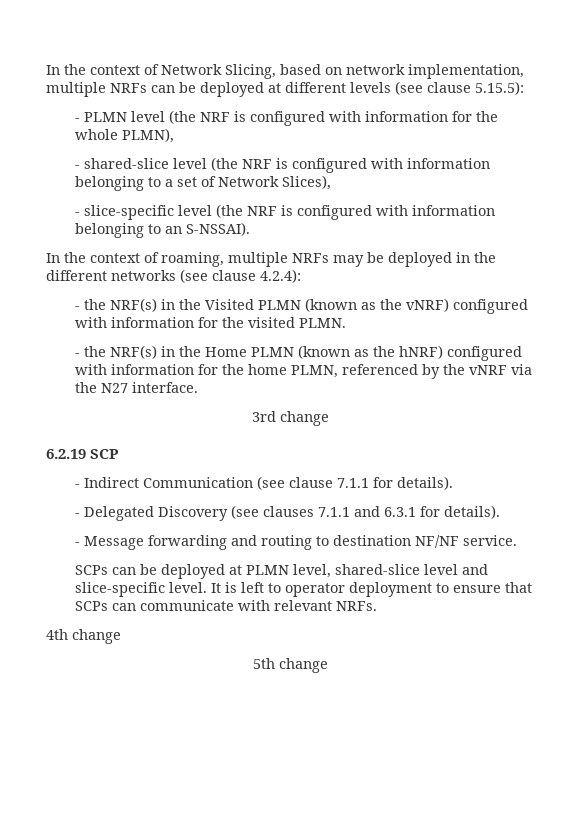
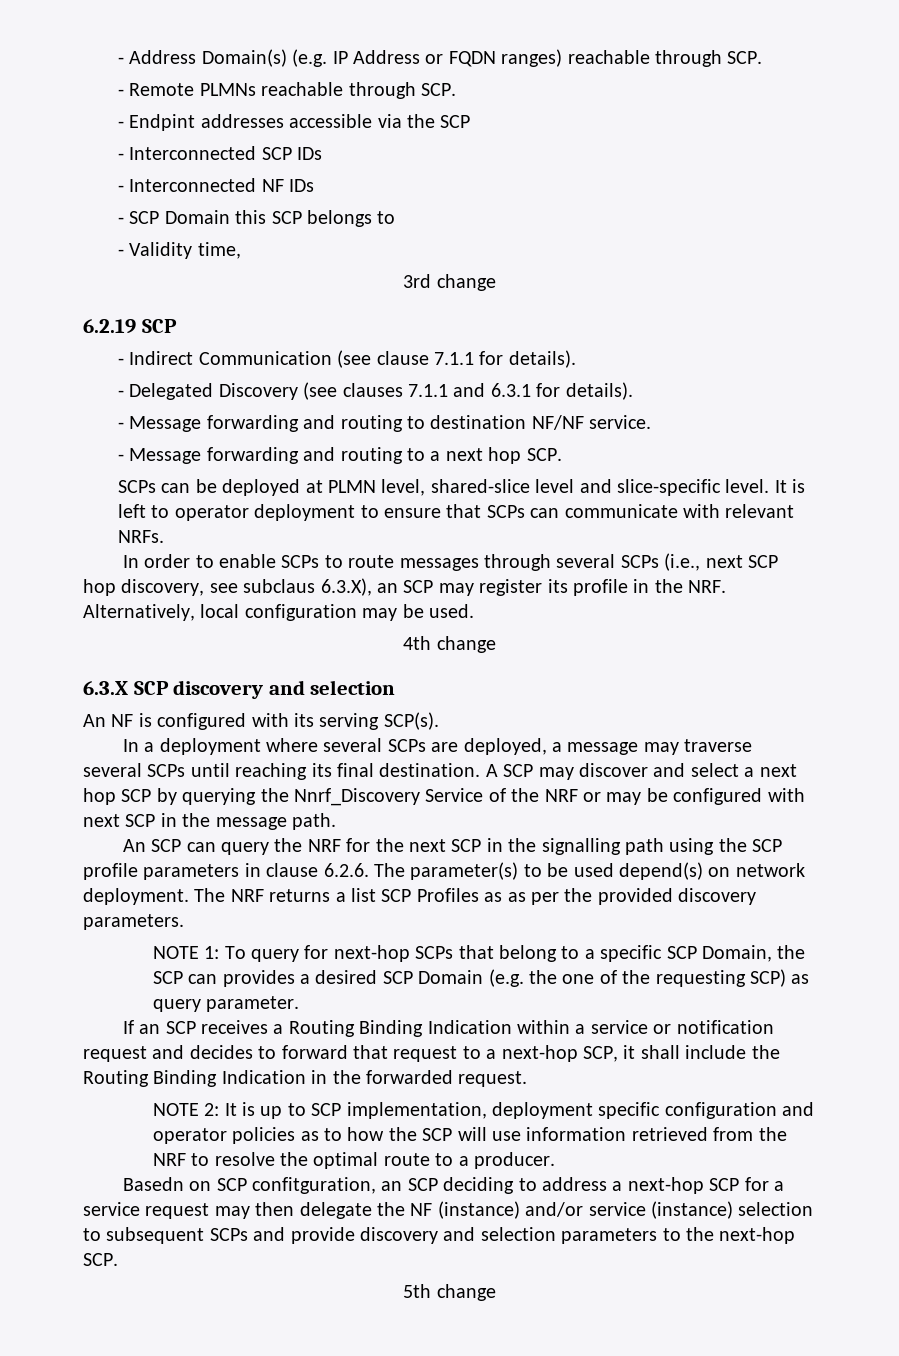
- In the context of Network Slicing, based on network implementation, multiple NRFs can be deployed at different levels (see clause 5.15.5):
- - PLMN level (the NRF is configured with information for the whole PLMN),
- - shared-slice level (the NRF is configured with information belonging to a set of Network Slices),
- - slice-specific level (the NRF is configured with information belonging to an S-NSSAI).
- In the context of roaming, multiple NRFs may be deployed in the different networks (see clause 4.2.4):
- - the NRF(s) in the Visited PLMN (known as the vNRF) configured with information for the visited PLMN.
- - the NRF(s) in the Home PLMN (known as the hNRF) configured with information for the home PLMN, referenced by the vNRF via the N27 interface.
+ - Address Domain(s) (e.g. IP Address or FQDN ranges) reachable through SCP.
+ - Remote PLMNs reachable through SCP.
+ - Endpint addresses accessible via the SCP
+ - Interconnected SCP IDs
+ - Interconnected NF IDs
+ - SCP Domain this SCP belongs to
+ - Validity time,
+ - Message forwarding and routing to a next hop SCP.
+ In order to enable SCPs to route messages through several SCPs (i.e., next SCP hop discovery, see subclaus 6.3.X), an SCP may register its profile in the NRF. Alternatively, local configuration may be used.
  4th change
+ 6.3.X SCP discovery and selection
+ An NF is configured with its serving SCP(s).
+ In a deployment where several SCPs are deployed, a message may traverse several SCPs until reaching its final destination. A SCP may discover and select a next hop SCP by querying the Nnrf_Discovery Service of the NRF or may be configured with next SCP in the message path.
+ An SCP can query the NRF for the next SCP in the signalling path using the SCP profile parameters in clause 6.2.6. The parameter(s) to be used depend(s) on network deployment. The NRF returns a list SCP Profiles as as per the provided discovery parameters.
+ NOTE 1: To query for next-hop SCPs that belong to a specific SCP Domain, the SCP can provides a desired SCP Domain (e.g. the one of the requesting SCP) as query parameter.
+ If an SCP receives a Routing Binding Indication within a service or notification request and decides to forward that request to a next-hop SCP, it shall include the Routing Binding Indication in the forwarded request.
+ NOTE 2: It is up to SCP implementation, deployment specific configuration and operator policies as to how the SCP will use information retrieved from the NRF to resolve the optimal route to a producer.
+ Basedn on SCP confitguration, an SCP deciding to address a next-hop SCP for a service request may then delegate the NF (instance) and/or service (instance) selection to subsequent SCPs and provide discovery and selection parameters to the next-hop SCP.

